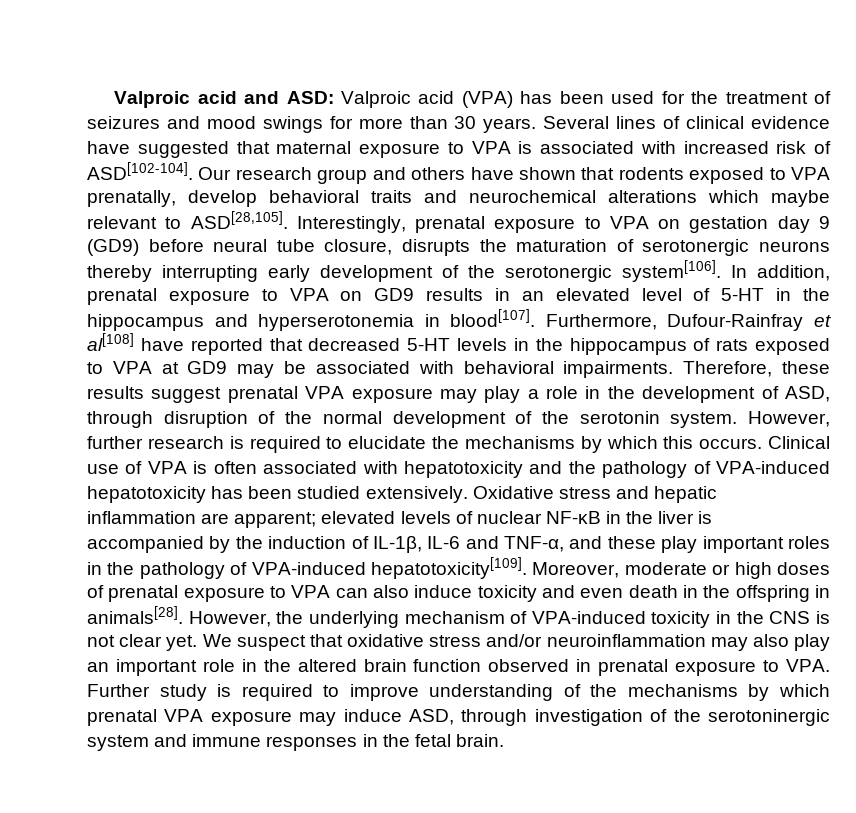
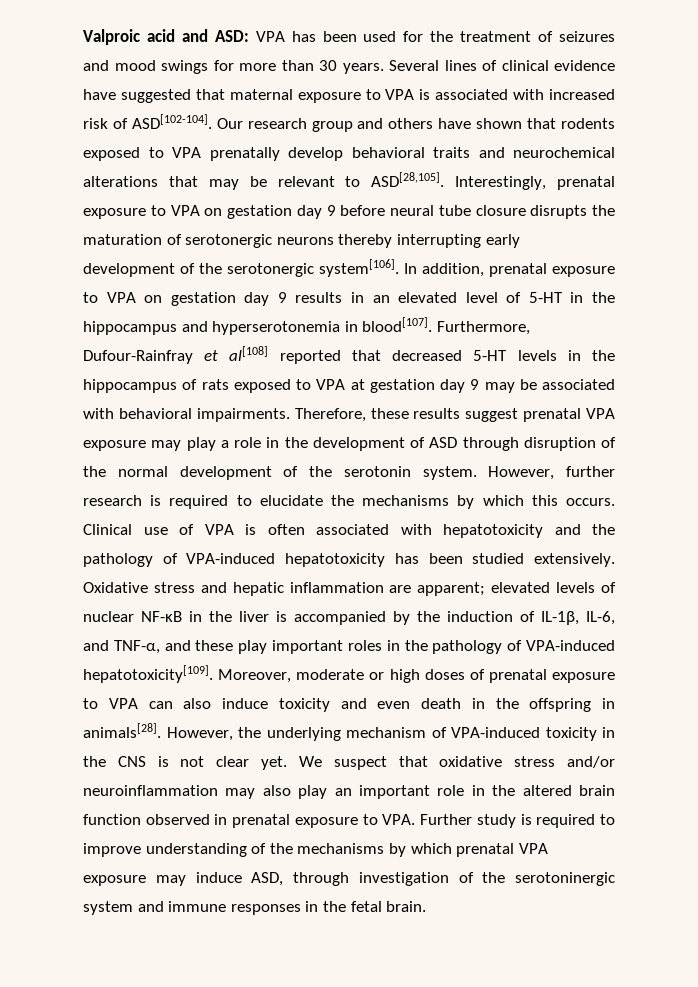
- Valproic acid and ASD: Valproic acid (VPA) has been used for the treatment of seizures and mood swings for more than 30 years.
+ Valproic acid and ASD: VPA has been used for the treatment of seizures and mood swings for more than 30 years.
- Our research group and others have shown that rodents exposed to VPA prenatally, develop behavioral traits and neurochemical alterations which maybe relevant to ASD[28,105].
+ Our research group and others have shown that rodents exposed to VPA prenatally develop behavioral traits and neurochemical alterations that may be relevant to ASD[28,105].
- Interestingly, prenatal exposure to VPA on gestation day 9 (GD9) before neural tube closure, disrupts the maturation of serotonergic neurons thereby interrupting early development of the serotonergic system[106].
+ Interestingly, prenatal exposure to VPA on gestation day 9 before neural tube closure disrupts the maturation of serotonergic neurons thereby interrupting early development of the serotonergic system[106].
- In addition, prenatal exposure to VPA on GD9 results in an elevated level of 5-HT in the hippocampus and hyperserotonemia in blood[107].
+ In addition, prenatal exposure to VPA on gestation day 9 results in an elevated level of 5-HT in the hippocampus and hyperserotonemia in blood[107].
- Furthermore, Dufour-Rainfray et al[108] have reported that decreased 5-HT levels in the hippocampus of rats exposed to VPA at GD9 may be associated with behavioral impairments.
+ Furthermore, Dufour-Rainfray et al[108] reported that decreased 5-HT levels in the hippocampus of rats exposed to VPA at gestation day 9 may be associated with behavioral impairments.
- Therefore, these results suggest prenatal VPA exposure may play a role in the development of ASD, through disruption of the normal development of the serotonin system.
+ Therefore, these results suggest prenatal VPA exposure may play a role in the development of ASD through disruption of the normal development of the serotonin system.
- Oxidative stress and hepatic inflammation are apparent; elevated levels of nuclear NF-κB in the liver is accompanied by the induction of IL-1β, IL-6 and TNF-α, and these play important roles in the pathology of VPA-induced hepatotoxicity[109].
+ Oxidative stress and hepatic inflammation are apparent; elevated levels of nuclear NF-κB in the liver is accompanied by the induction of IL-1β, IL-6, and TNF-α, and these play important roles in the pathology of VPA-induced hepatotoxicity[109].

